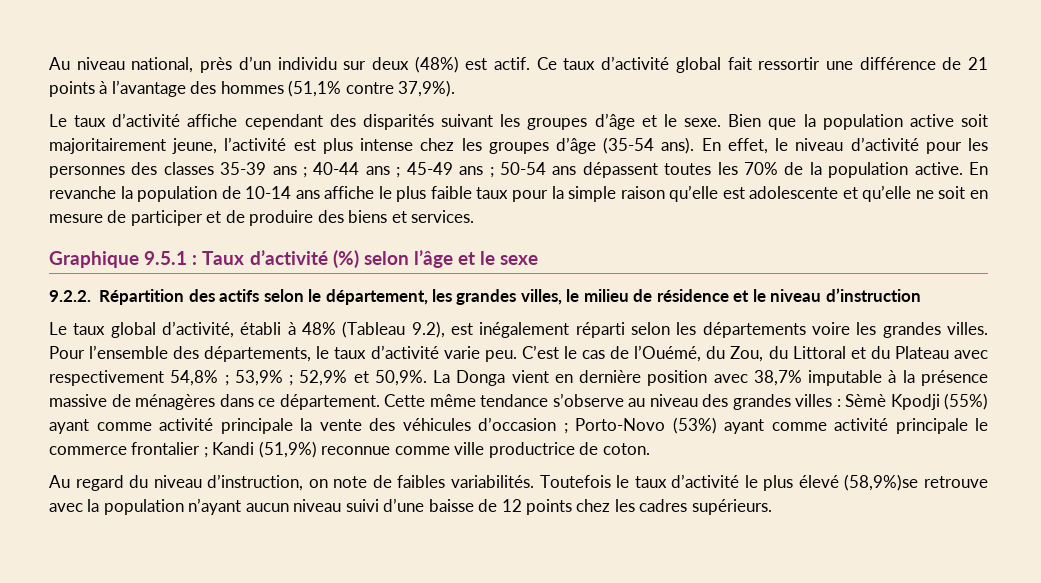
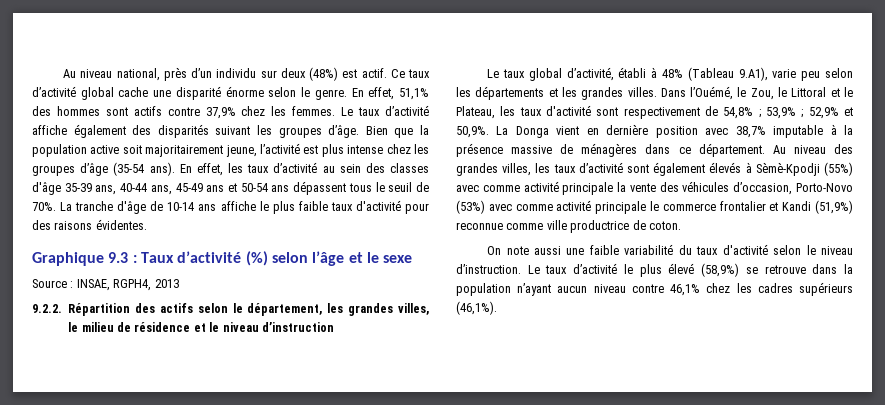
- Ce taux d’activité global fait ressortir une différence de 21 points à l’avantage des hommes (51,1% contre 37,9%).
- Le taux d’activité affiche cependant des disparités suivant les groupes d’âge et le sexe.
+ Ce taux d’activité global cache une disparité énorme selon le genre. En effet, 51,1% des hommes sont actifs contre 37,9% chez les femmes. Le taux d’activité affiche également des disparités suivant les groupes d’âge.
- En effet, le niveau d’activité pour les personnes des classes 35-39 ans ; 40-44 ans ; 45-49 ans ; 50-54 ans dépassent toutes les 70% de la population active. En revanche la population de 10-14 ans affiche le plus faible taux pour la simple raison qu’elle est adolescente et qu’elle ne soit en mesure de participer et de produire des biens et services.
+ En effet, les taux d’activité au sein des classes d'âge 35-39 ans, 40-44 ans, 45-49 ans et 50-54 ans dépassent tous le seuil de 70%. La tranche d'âge de 10-14 ans affiche le plus faible taux d'activité pour des raisons évidentes.
- Graphique 9.5.1 : Taux d’activité (%) selon l’âge et le sexe
+ Graphique 9.3 : Taux d’activité (%) selon l’âge et le sexe
+ Source : INSAE, RGPH4, 2013
- Le taux global d’activité, établi à 48% (Tableau 9.2), est inégalement réparti selon les départements voire les grandes villes.
+ Le taux global d’activité, établi à 48% (Tableau 9.A1), varie peu selon les départements et les grandes villes.
- Pour l’ensemble des départements, le taux d’activité varie peu. C’est le cas de l’Ouémé, du Zou, du Littoral et du Plateau avec respectivement 54,8% ; 53,9% ; 52,9% et 50,9%.
+ Dans l’Ouémé, le Zou, le Littoral et le Plateau, les taux d'activité sont respectivement de 54,8% ; 53,9% ; 52,9% et 50,9%.
- Cette même tendance s’observe au niveau des grandes villes : Sèmè Kpodji (55%) ayant comme activité principale la vente des véhicules d’occasion ; Porto-Novo (53%) ayant comme activité principale le commerce frontalier ; Kandi (51,9%) reconnue comme ville productrice de coton.
+ Au niveau des grandes villes, les taux d’activité sont également élevés à Sèmè-Kpodji (55%) avec comme activité principale la vente des véhicules d’occasion, Porto-Novo (53%) avec comme activité principale le commerce frontalier et Kandi (51,9%) reconnue comme ville productrice de coton.
- Au regard du niveau d’instruction, on note de faibles variabilités. Toutefois le taux d’activité le plus élevé (58,9%)se retrouve avec la population n’ayant aucun niveau suivi d’une baisse de 12 points chez les cadres supérieurs.
+ On note aussi une faible variabilité du taux d'activité selon le niveau d’instruction. Le taux d’activité le plus élevé (58,9%) se retrouve dans la population n’ayant aucun niveau contre 46,1% chez les cadres supérieurs (46,1%).

